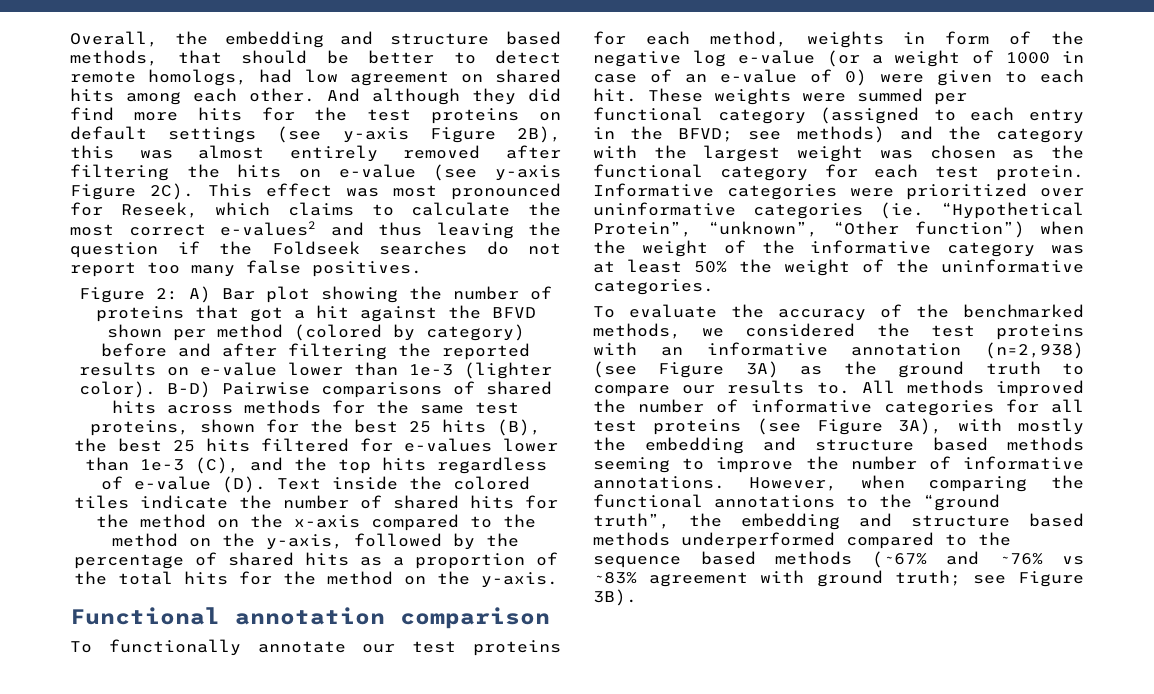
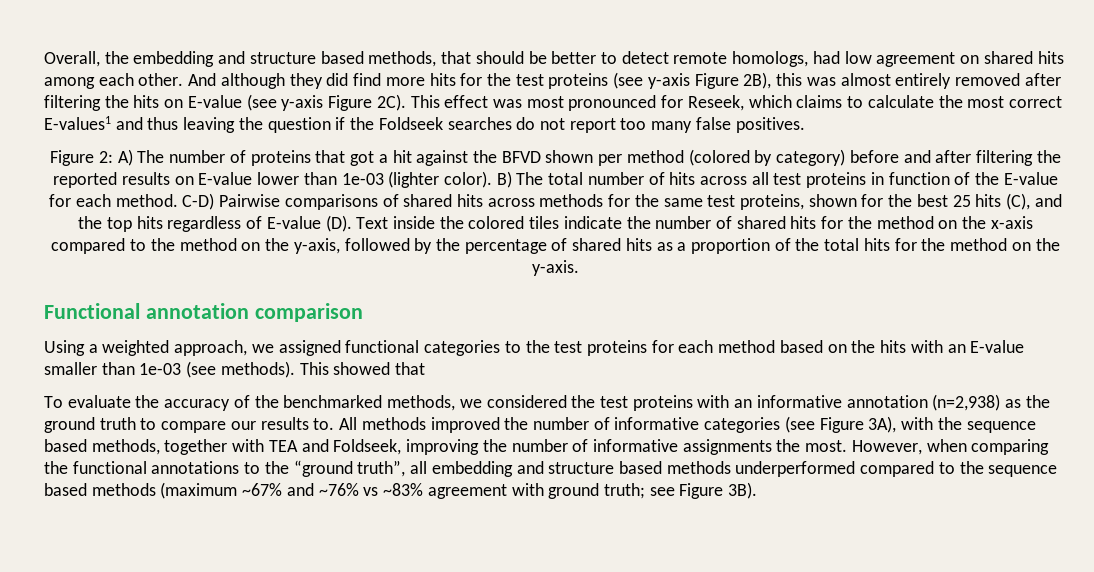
- And although they did find more hits for the test proteins on default settings (see y-axis Figure 2B), this was almost entirely removed after filtering the hits on e-value (see y-axis Figure 2C).
+ And although they did find more hits for the test proteins (see y-axis Figure 2B), this was almost entirely removed after filtering the hits on E-value (see y-axis Figure 2C).
- This effect was most pronounced for Reseek, which claims to calculate the most correct e-values2 and thus leaving the question if the Foldseek searches do not report too many false positives.
+ This effect was most pronounced for Reseek, which claims to calculate the most correct E-values1 and thus leaving the question if the Foldseek searches do not report too many false positives.
- Figure 2: A) Bar plot showing the number of proteins that got a hit against the BFVD shown per method (colored by category) before and after filtering the reported results on e-value lower than 1e-3 (lighter color).
+ Figure 2: A) The number of proteins that got a hit against the BFVD shown per method (colored by category) before and after filtering the reported results on E-value lower than 1e-03 (lighter color).
- B-D) Pairwise comparisons of shared hits across methods for the same test proteins, shown for the best 25 hits (B), the best 25 hits filtered for e-values lower than 1e-3 (C), and the top hits regardless of e-value (D). Text inside the colored tiles indicate the number of shared hits for the method on the x-axis compared to the method on the y-axis, followed by the percentage of shared hits as a proportion of the total hits for the method on the y-axis.
+ B) The total number of hits across all test proteins in function of the E-value for each method. C-D) Pairwise comparisons of shared hits across methods for the same test proteins, shown for the best 25 hits (C), and the top hits regardless of E-value (D). Text inside the colored tiles indicate the number of shared hits for the method on the x-axis compared to the method on the y-axis, followed by the percentage of shared hits as a proportion of the total hits for the method on the y-axis.
- To functionally annotate our test proteins for each method, weights in form of the negative log e-value (or a weight of 1000 in case of an e-value of 0) were given to each hit. These weights were summed per functional category (assigned to each entry in the BFVD; see methods) and the category with the largest weight was chosen as the functional category for each test protein. Informative categories were prioritized over uninformative categories (ie. “Hypothetical Protein”, “unknown”, “Other function”) when the weight of the informative category was at least 50% the weight of the uninformative categories.
+ Using a weighted approach, we assigned functional categories to the test proteins for each method based on the hits with an E-value smaller than 1e-03 (see methods). This showed that
- To evaluate the accuracy of the benchmarked methods, we considered the test proteins with an informative annotation (n=2,938) (see Figure 3A) as the ground truth to compare our results to.
+ To evaluate the accuracy of the benchmarked methods, we considered the test proteins with an informative annotation (n=2,938) as the ground truth to compare our results to.
- All methods improved the number of informative categories for all test proteins (see Figure 3A), with mostly the embedding and structure based methods seeming to improve the number of informative annotations.
+ All methods improved the number of informative categories (see Figure 3A), with the sequence based methods, together with TEA and Foldseek, improving the number of informative assignments the most.
- However, when comparing the functional annotations to the “ground truth”, the embedding and structure based methods underperformed compared to the sequence based methods (~67% and ~76% vs ~83% agreement with ground truth; see Figure 3B).
+ However, when comparing the functional annotations to the “ground truth”, all embedding and structure based methods underperformed compared to the sequence based methods (maximum ~67% and ~76% vs ~83% agreement with ground truth; see Figure 3B).

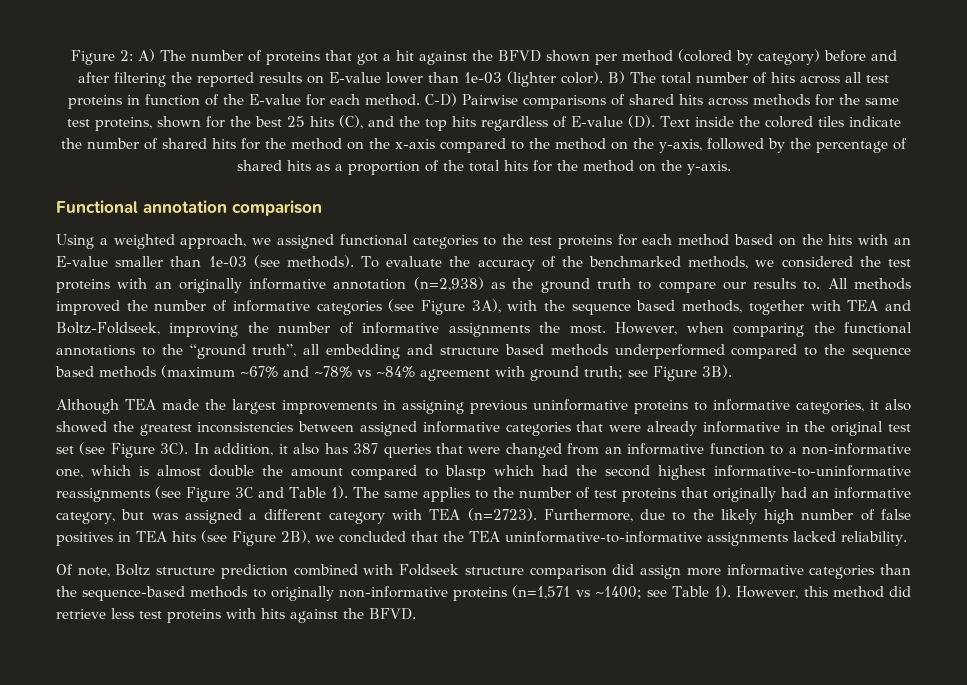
- Overall, the embedding and structure based methods, that should be better to detect remote homologs, had low agreement on shared hits among each other. And although they did find more hits for the test proteins (see y-axis Figure 2B), this was almost entirely removed after filtering the hits on E-value (see y-axis Figure 2C). This effect was most pronounced for Reseek, which claims to calculate the most correct E-values1 and thus leaving the question if the Foldseek searches do not report too many false positives.
- Using a weighted approach, we assigned functional categories to the test proteins for each method based on the hits with an E-value smaller than 1e-03 (see methods). This showed that
- To evaluate the accuracy of the benchmarked methods, we considered the test proteins with an informative annotation (n=2,938) as the ground truth to compare our results to.
+ Using a weighted approach, we assigned functional categories to the test proteins for each method based on the hits with an E-value smaller than 1e-03 (see methods). To evaluate the accuracy of the benchmarked methods, we considered the test proteins with an originally informative annotation (n=2,938) as the ground truth to compare our results to.
- All methods improved the number of informative categories (see Figure 3A), with the sequence based methods, together with TEA and Foldseek, improving the number of informative assignments the most.
+ All methods improved the number of informative categories (see Figure 3A), with the sequence based methods, together with TEA and Boltz-Foldseek, improving the number of informative assignments the most.
- However, when comparing the functional annotations to the “ground truth”, all embedding and structure based methods underperformed compared to the sequence based methods (maximum ~67% and ~76% vs ~83% agreement with ground truth; see Figure 3B).
+ However, when comparing the functional annotations to the “ground truth”, all embedding and structure based methods underperformed compared to the sequence based methods (maximum ~67% and ~78% vs ~84% agreement with ground truth; see Figure 3B).
+ Although TEA made the largest improvements in assigning previous uninformative proteins to informative categories, it also showed the greatest inconsistencies between assigned informative categories that were already informative in the original test set (see Figure 3C). In addition, it also has 387 queries that were changed from an informative function to a non-informative one, which is almost double the amount compared to blastp which had the second highest informative-to-uninformative reassignments (see Figure 3C and Table 1). The same applies to the number of test proteins that originally had an informative category, but was assigned a different category with TEA (n=2723). Furthermore, due to the likely high number of false positives in TEA hits (see Figure 2B), we concluded that the TEA uninformative-to-informative assignments lacked reliability.
+ Of note, Boltz structure prediction combined with Foldseek structure comparison did assign more informative categories than the sequence-based methods to originally non-informative proteins (n=1,571 vs ~1400; see Table 1). However, this method did retrieve less test proteins with hits against the BFVD.

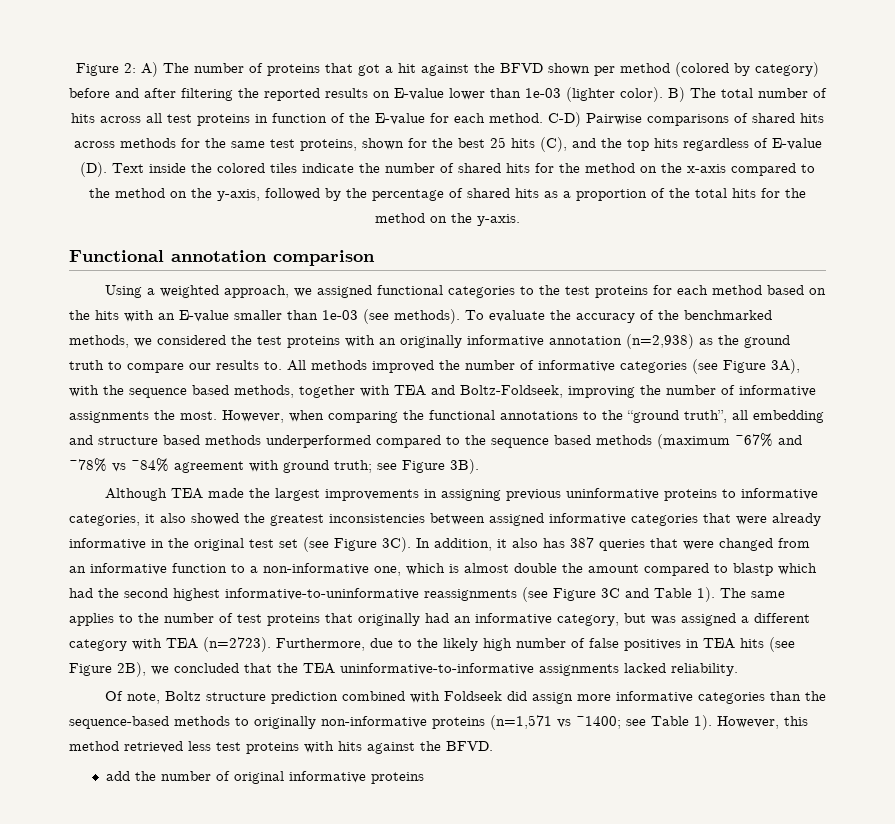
- Of note, Boltz structure prediction combined with Foldseek structure comparison did assign more informative categories than the sequence-based methods to originally non-informative proteins (n=1,571 vs ~1400; see Table 1).
+ Of note, Boltz structure prediction combined with Foldseek did assign more informative categories than the sequence-based methods to originally non-informative proteins (n=1,571 vs ~1400; see Table 1).
- However, this method did retrieve less test proteins with hits against the BFVD.
+ However, this method retrieved less test proteins with hits against the BFVD.
+ add the number of original informative proteins

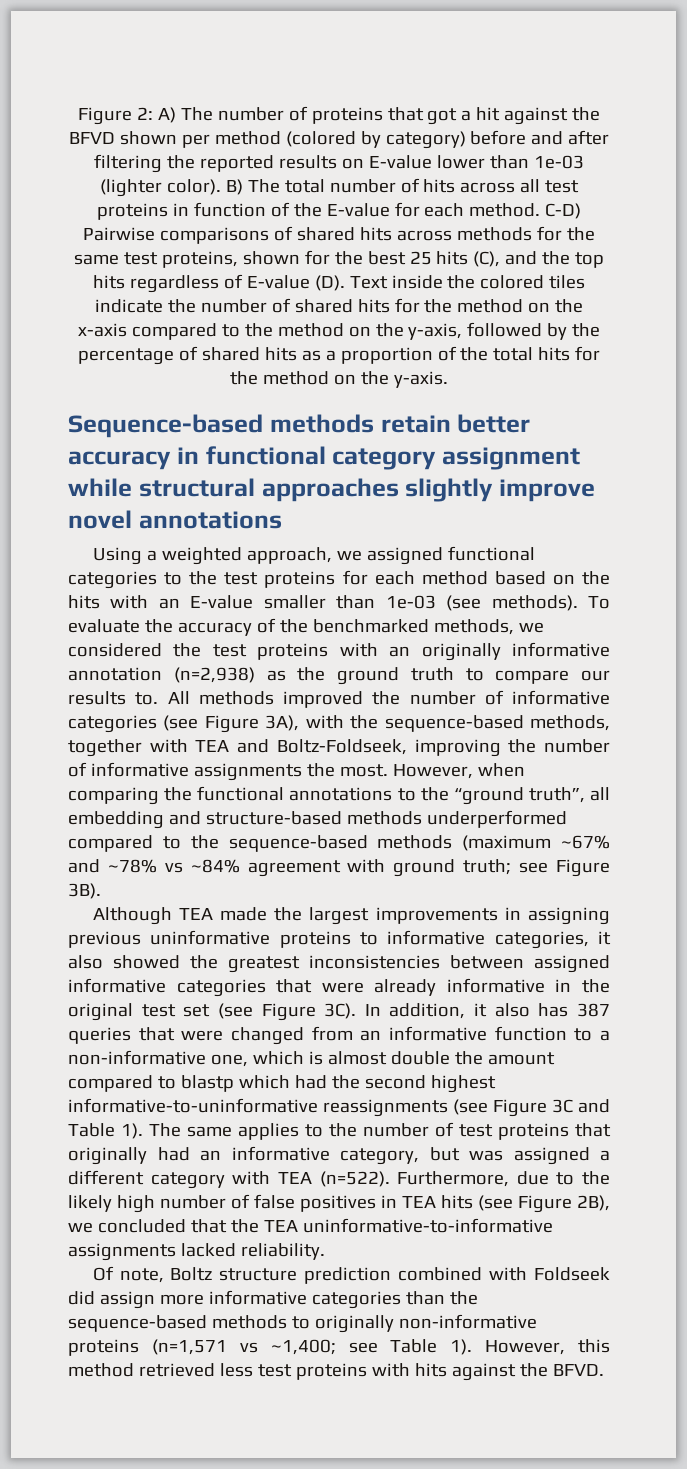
- Functional annotation comparison
+ Sequence-based methods retain better accuracy in functional category assignment while structural approaches slightly improve novel annotations
- All methods improved the number of informative categories (see Figure 3A), with the sequence based methods, together with TEA and Boltz-Foldseek, improving the number of informative assignments the most.
+ All methods improved the number of informative categories (see Figure 3A), with the sequence-based methods, together with TEA and Boltz-Foldseek, improving the number of informative assignments the most.
- However, when comparing the functional annotations to the “ground truth”, all embedding and structure based methods underperformed compared to the sequence based methods (maximum ~67% and ~78% vs ~84% agreement with ground truth; see Figure 3B).
+ However, when comparing the functional annotations to the “ground truth”, all embedding and structure-based methods underperformed compared to the sequence-based methods (maximum ~67% and ~78% vs ~84% agreement with ground truth; see Figure 3B).
- The same applies to the number of test proteins that originally had an informative category, but was assigned a different category with TEA (n=2723).
+ The same applies to the number of test proteins that originally had an informative category, but was assigned a different category with TEA (n=522).
- Of note, Boltz structure prediction combined with Foldseek did assign more informative categories than the sequence-based methods to originally non-informative proteins (n=1,571 vs ~1400; see Table 1).
+ Of note, Boltz structure prediction combined with Foldseek did assign more informative categories than the sequence-based methods to originally non-informative proteins (n=1,571 vs ~1,400; see Table 1).
- add the number of original informative proteins

